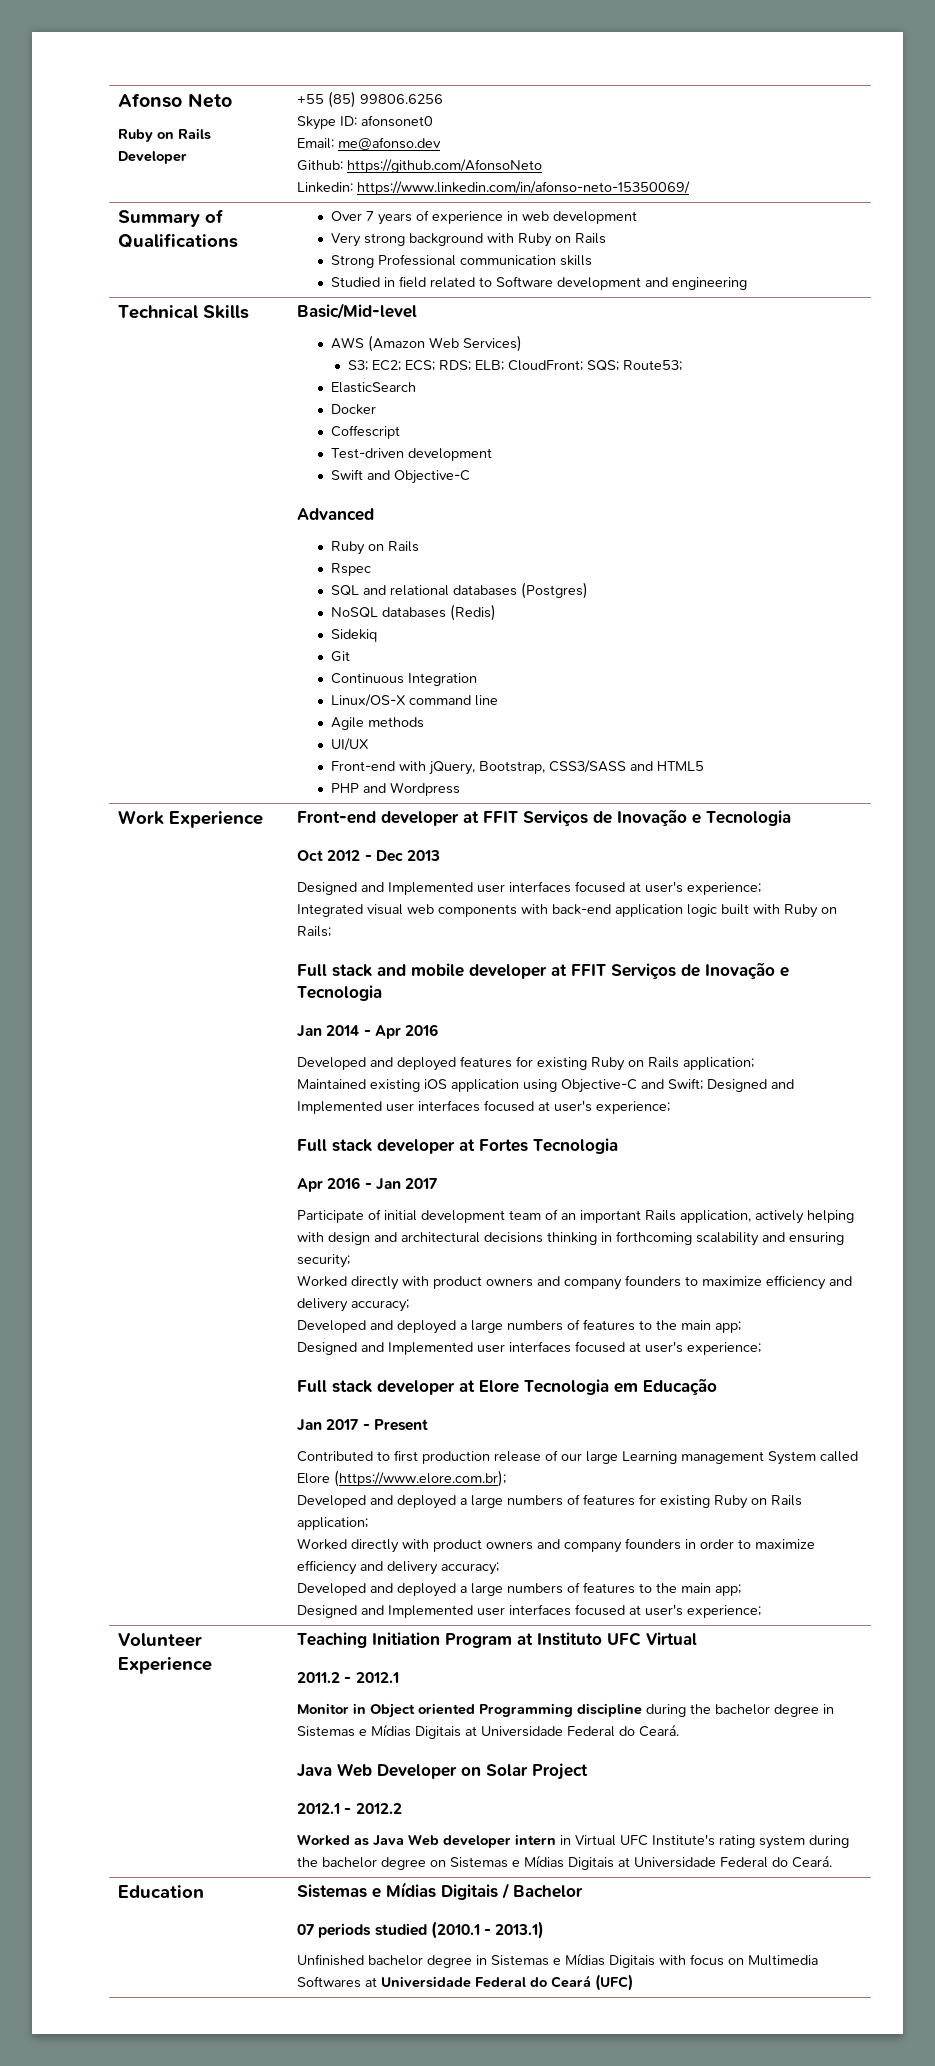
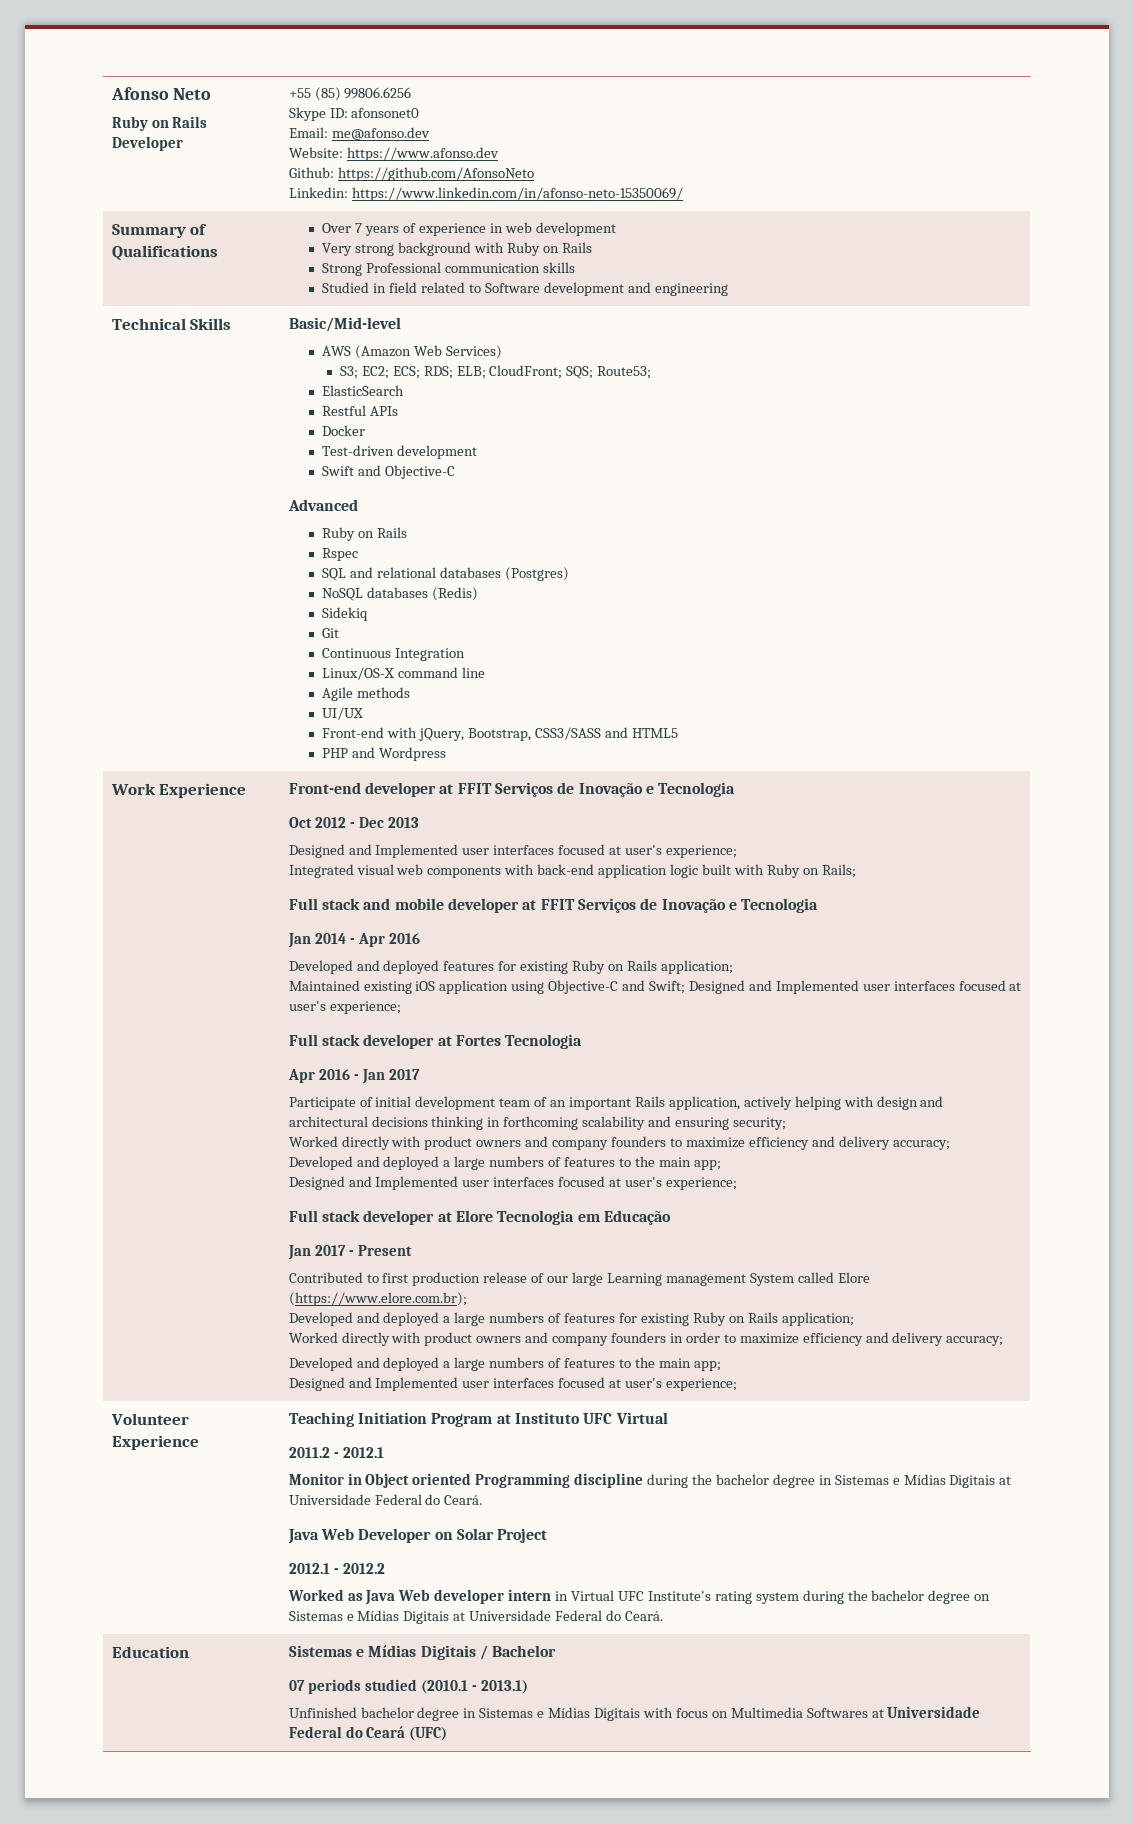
  Afonso Neto
  Ruby on Rails Developer | +55 (85) 99806.6256
  Skype ID: afonsonet0
  Email: me@afonso.dev
+ Website: https://www.afonso.dev
+ Restful APIs
- Coffescript

